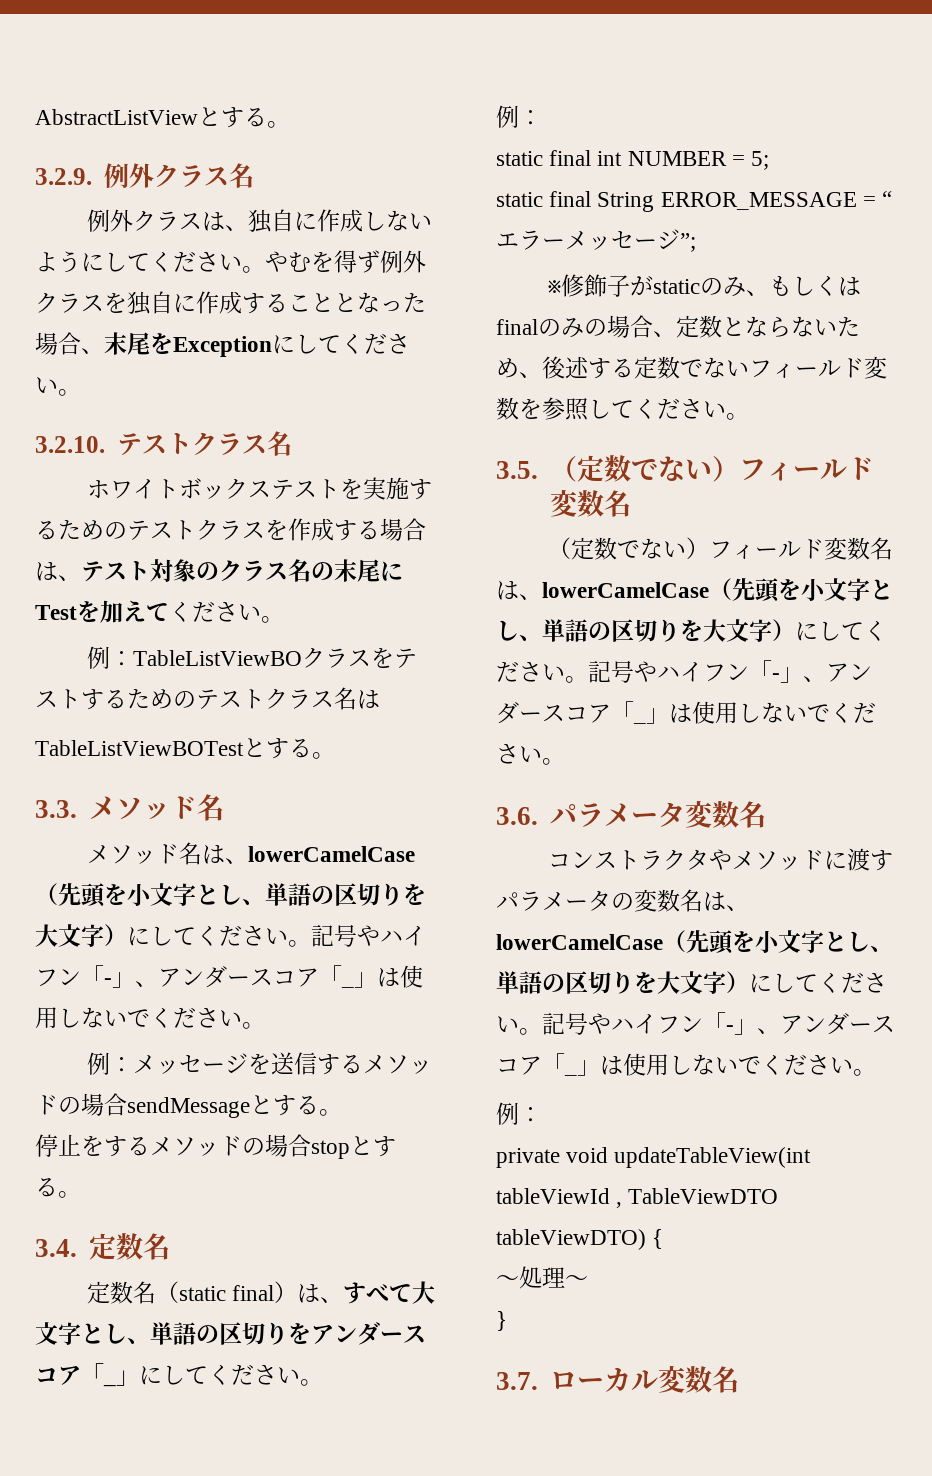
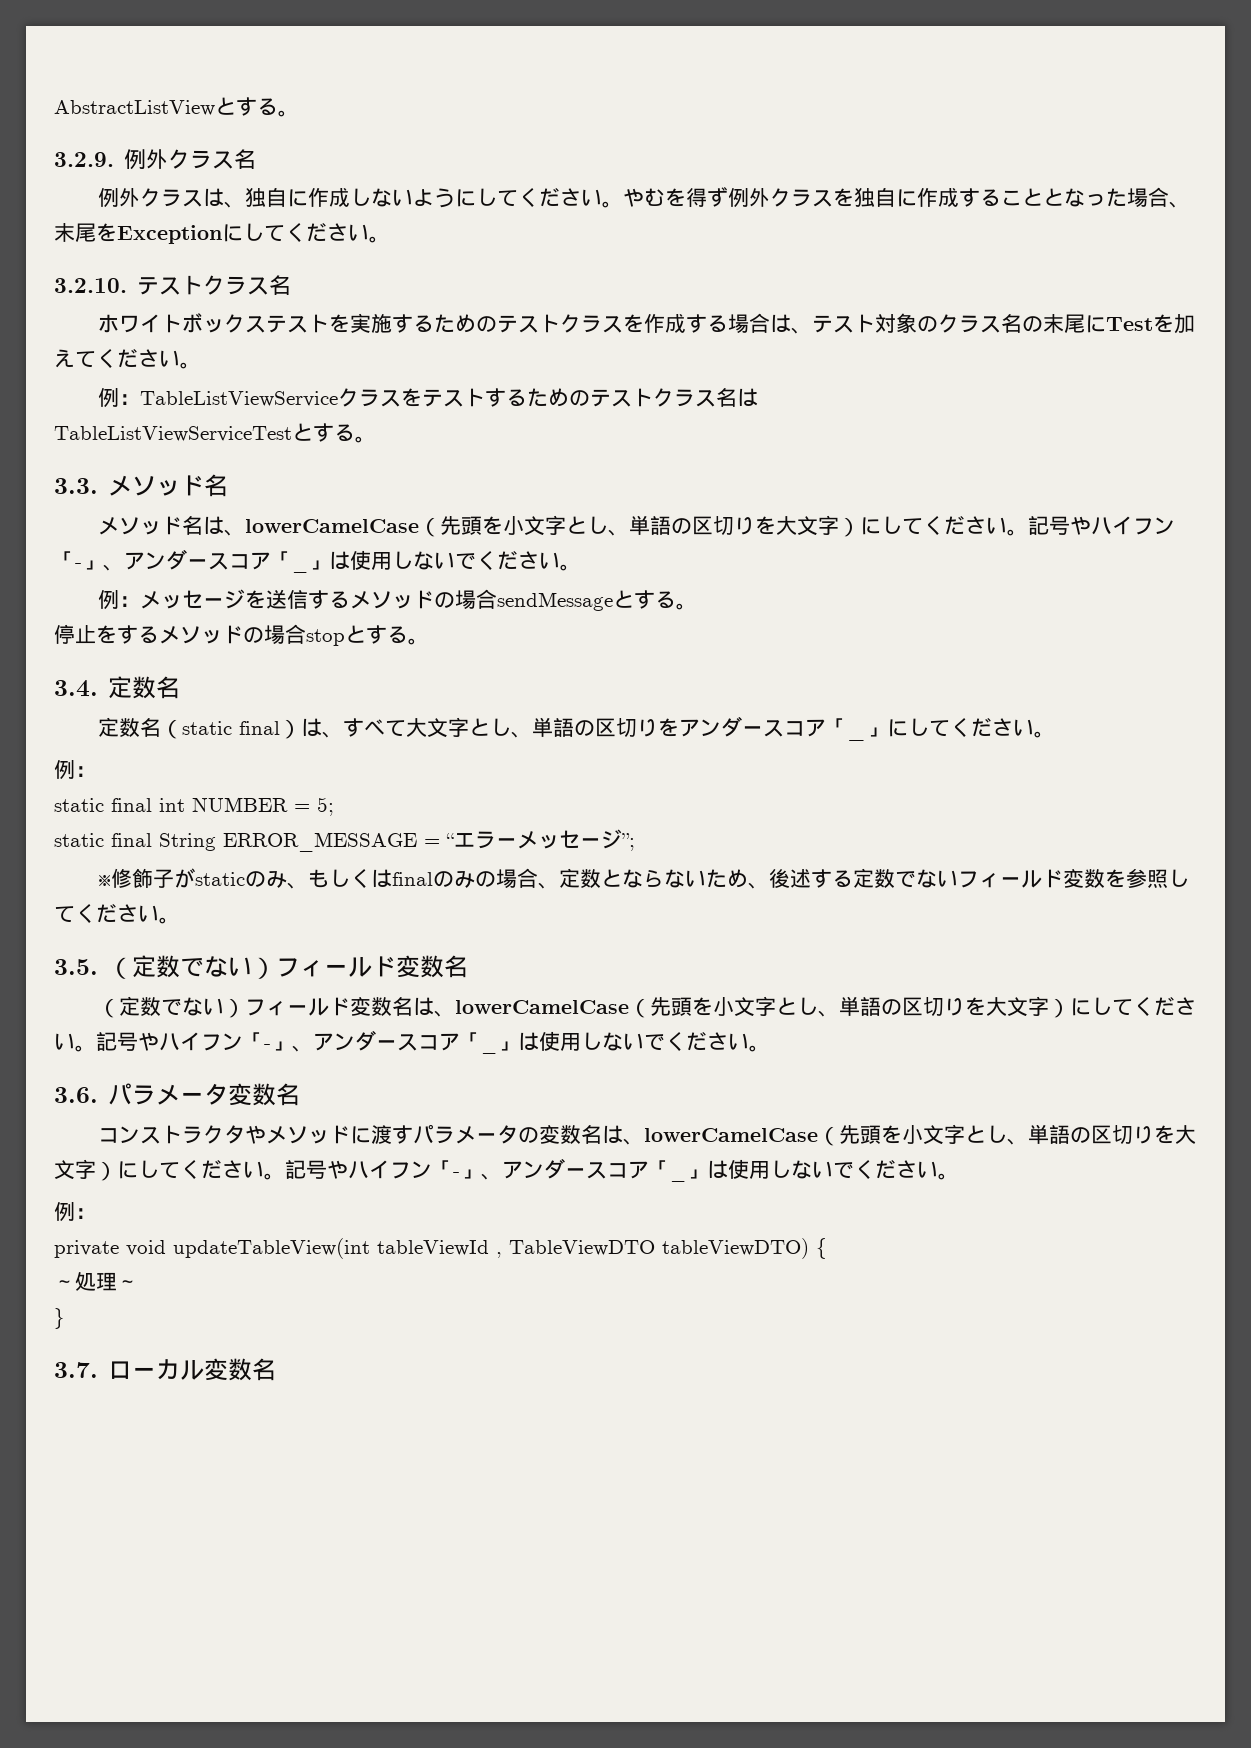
- 例：TableListViewBOクラスをテストするためのテストクラス名は
+ 例：TableListViewServiceクラスをテストするためのテストクラス名は
- TableListViewBOTestとする。
+ TableListViewServiceTestとする。

